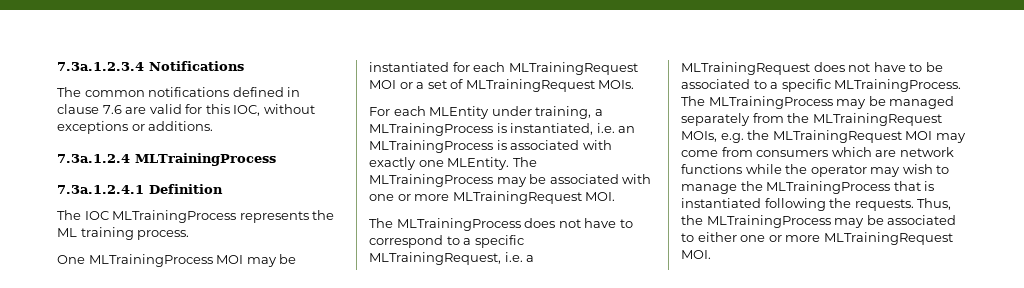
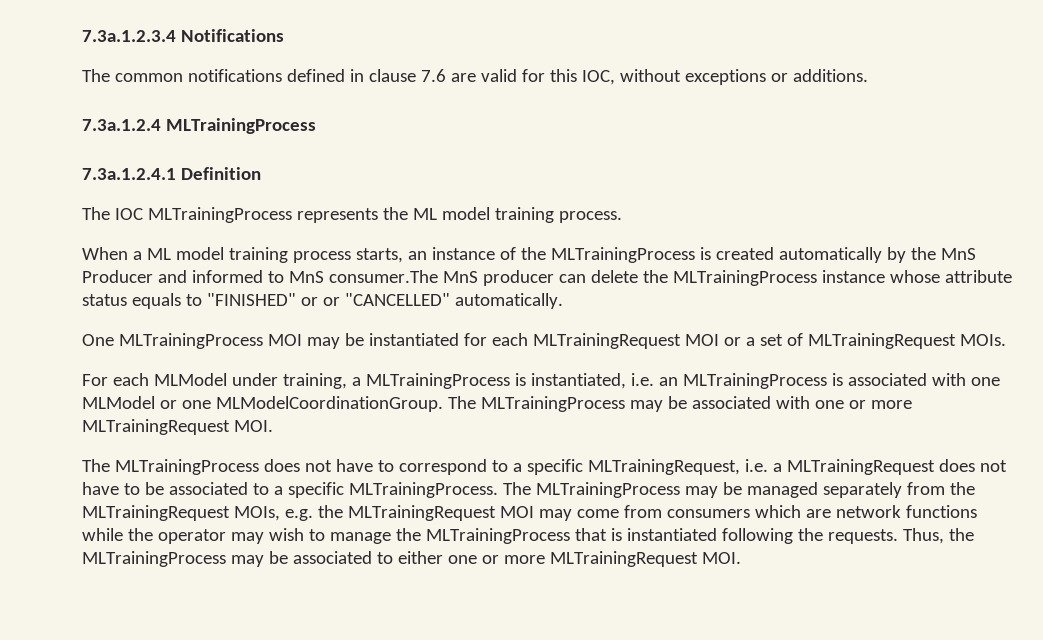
- The IOC MLTrainingProcess represents the ML training process.
+ The IOC MLTrainingProcess represents the ML model training process.
+ When a ML model training process starts, an instance of the MLTrainingProcess is created automatically by the MnS Producer and informed to MnS consumer.The MnS producer can delete the MLTrainingProcess instance whose attribute status equals to "FINISHED" or or "CANCELLED" automatically.
- For each MLEntity under training, a MLTrainingProcess is instantiated, i.e. an MLTrainingProcess is associated with exactly one MLEntity.
+ For each MLModel under training, a MLTrainingProcess is instantiated, i.e. an MLTrainingProcess is associated with one MLModel or one MLModelCoordinationGroup.

